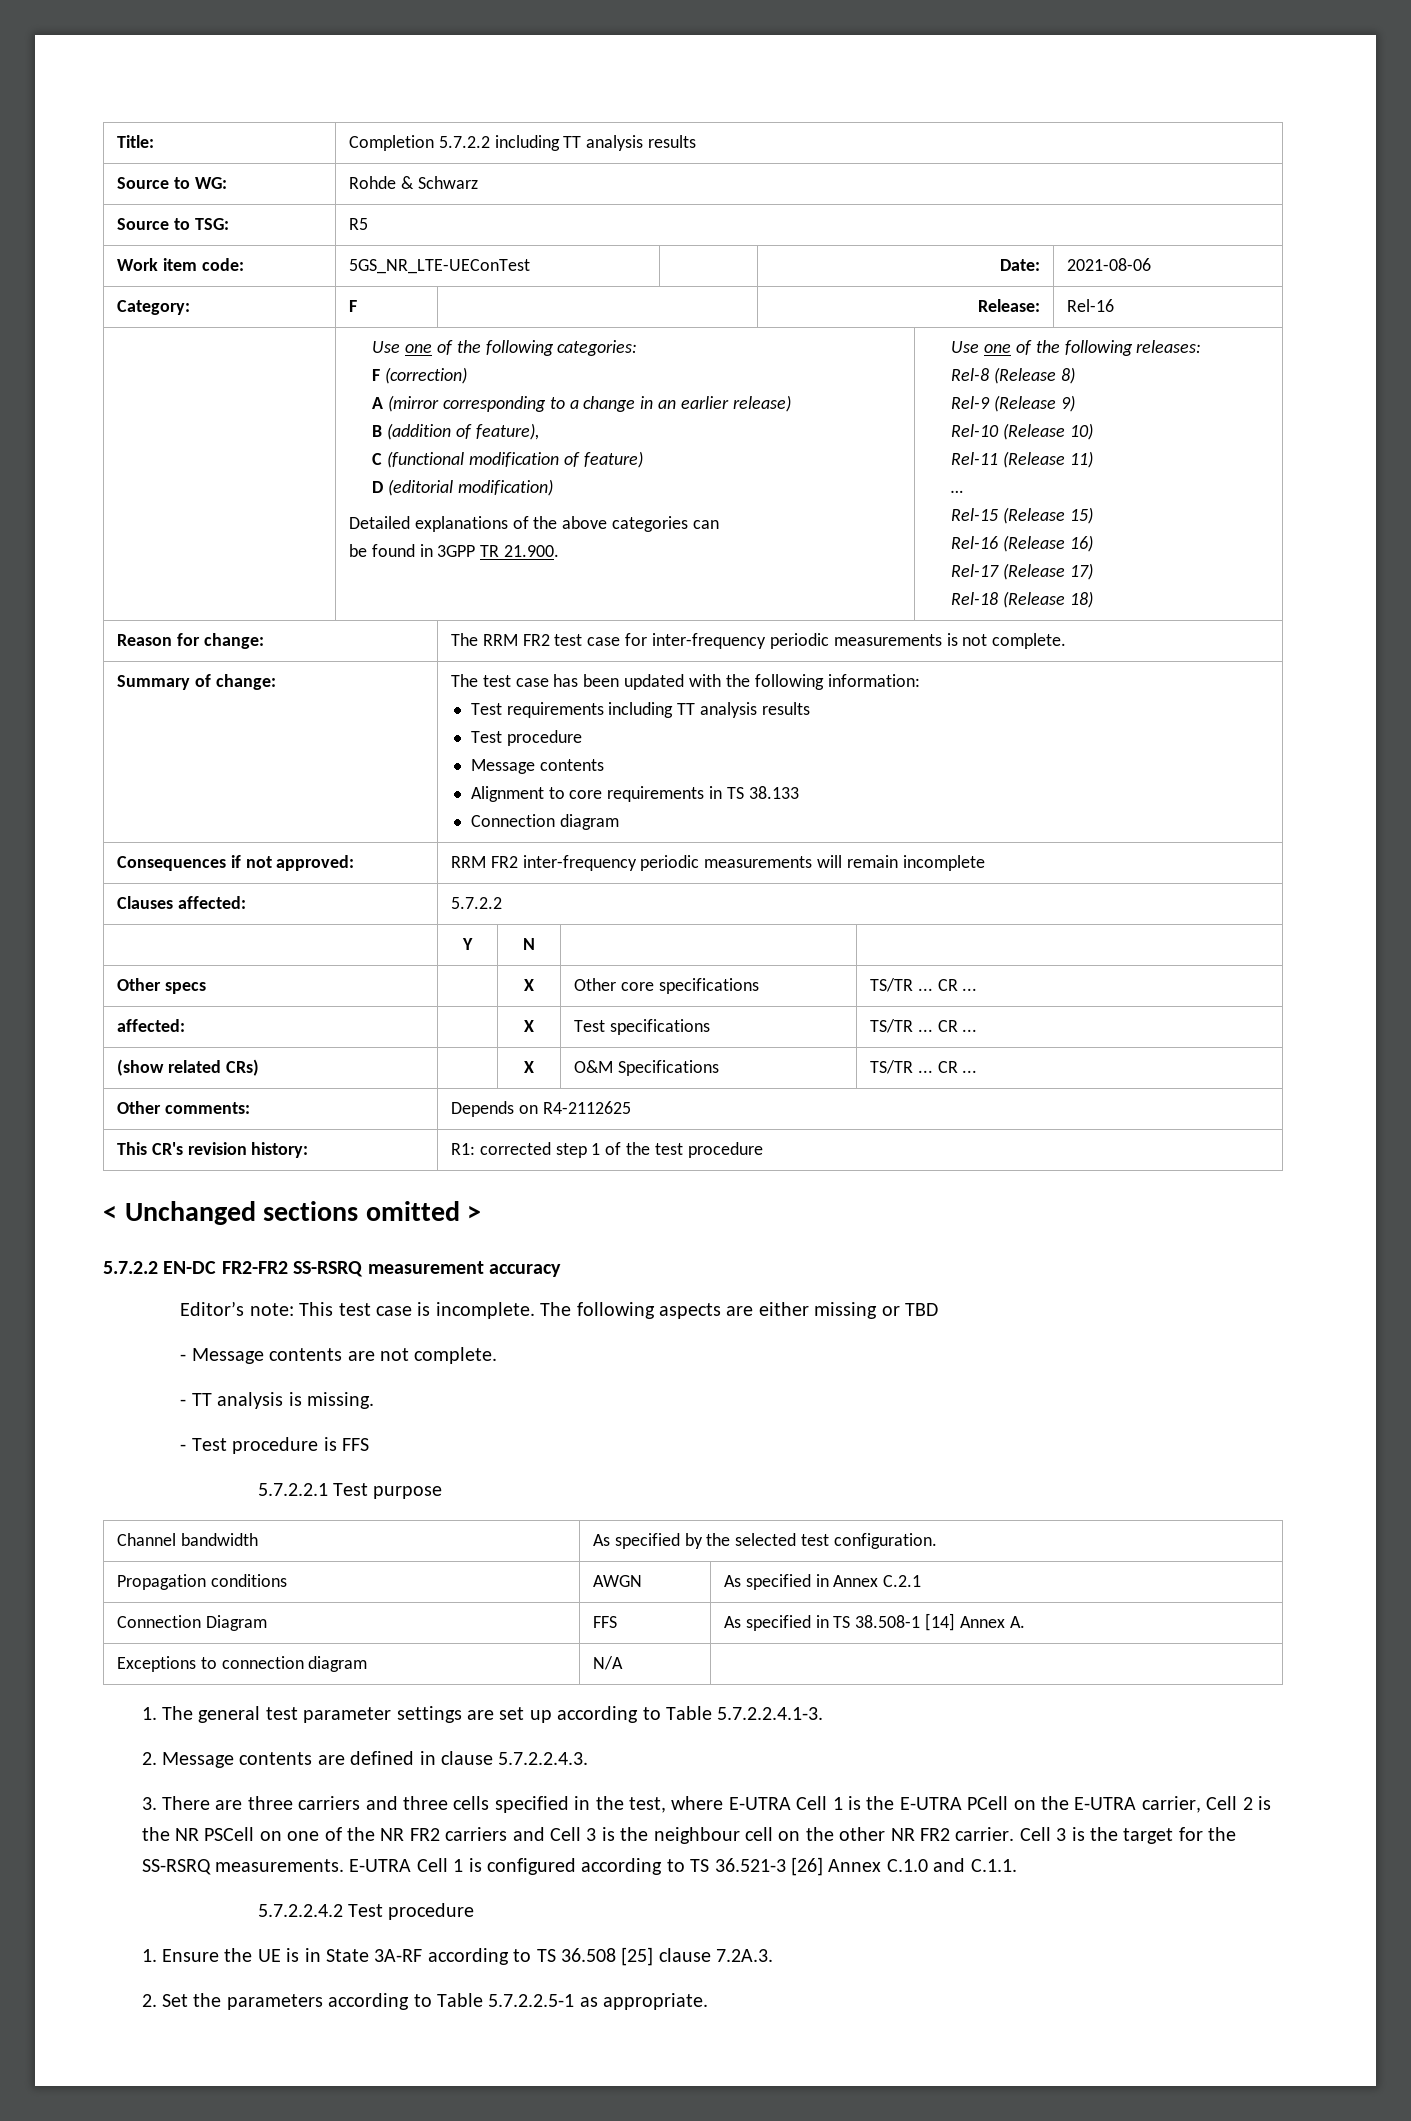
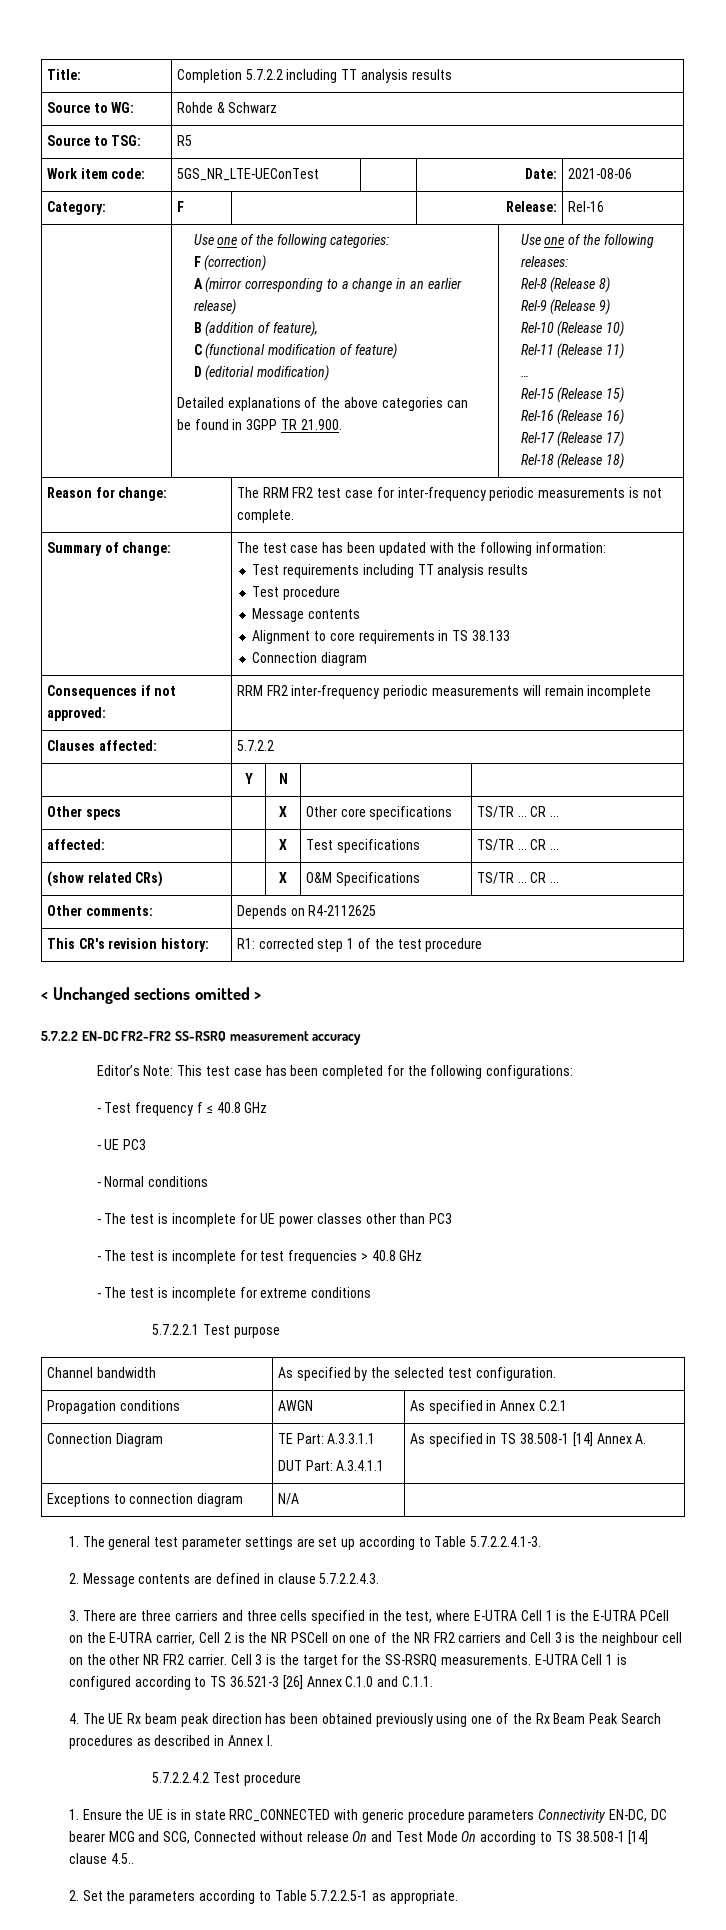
- Editor’s note: This test case is incomplete. The following aspects are either missing or TBD
- - Message contents are not complete.
- - TT analysis is missing.
- - Test procedure is FFS
+ Editor’s Note: This test case has been completed for the following configurations:
+ - Test frequency f ≤ 40.8 GHz
+ - UE PC3
+ - Normal conditions
+ - The test is incomplete for UE power classes other than PC3
+ - The test is incomplete for test frequencies > 40.8 GHz
+ - The test is incomplete for extreme conditions
- Connection Diagram | FFS | As specified in TS 38.508-1 [14] Annex A.
+ Connection Diagram | TE Part: A.3.3.1.1
+ DUT Part: A.3.4.1.1 | As specified in TS 38.508-1 [14] Annex A.
+ 4. The UE Rx beam peak direction has been obtained previously using one of the Rx Beam Peak Search procedures as described in Annex I.
- 1. Ensure the UE is in State 3A-RF according to TS 36.508 [25] clause 7.2A.3.
+ 1. Ensure the UE is in state RRC_CONNECTED with generic procedure parameters Connectivity EN-DC, DC bearer MCG and SCG, Connected without release On and Test Mode On according to TS 38.508-1 [14] clause 4.5..

